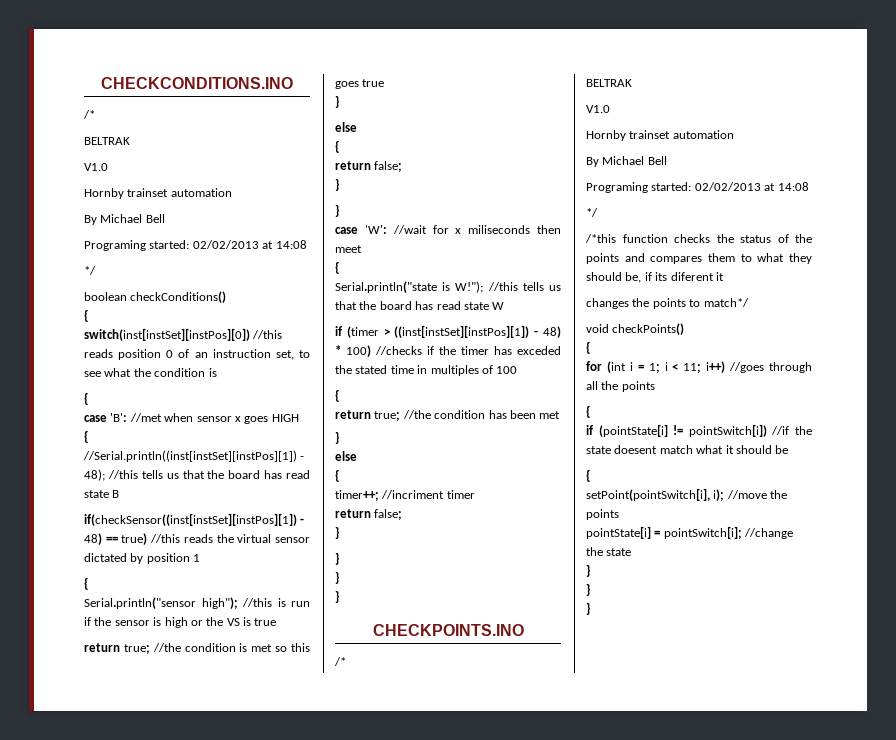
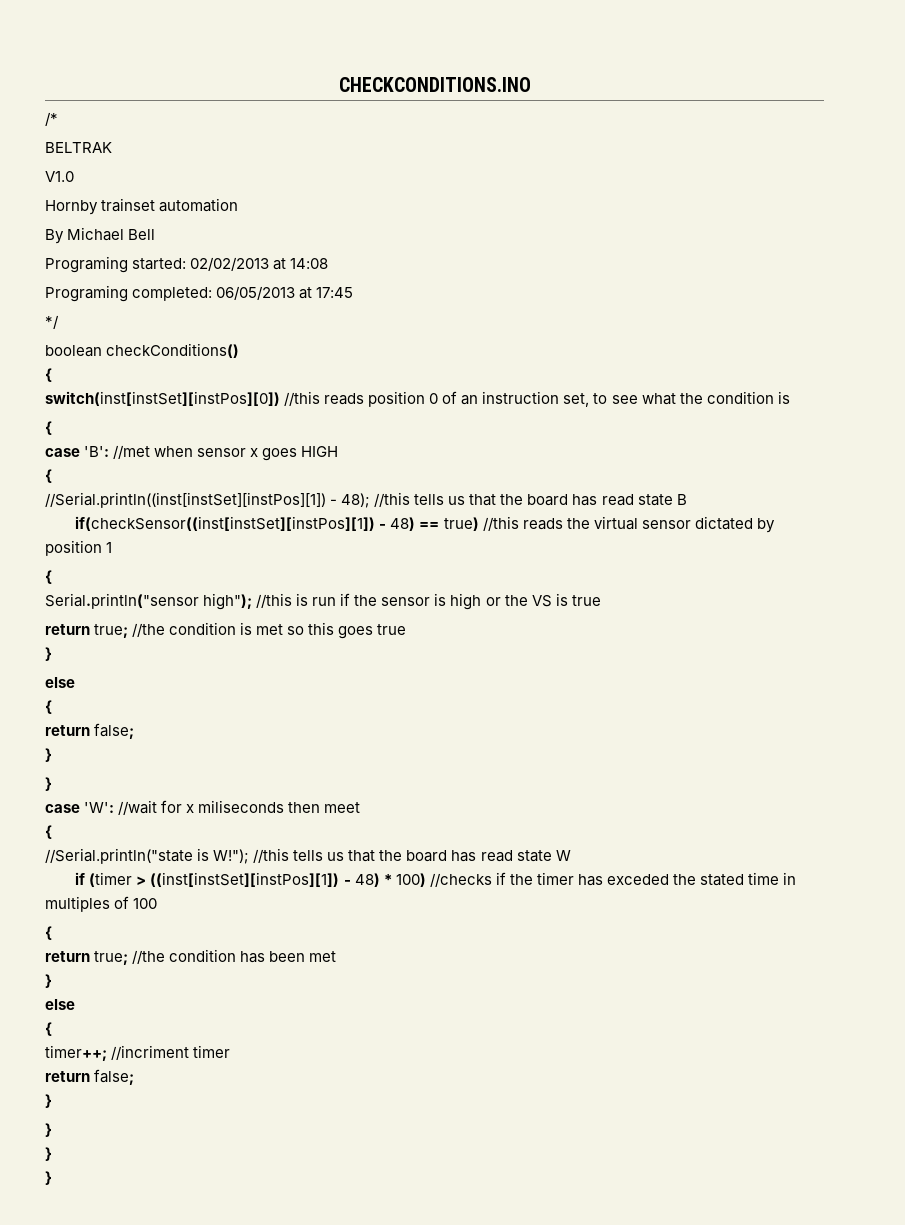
+ Programing completed: 06/05/2013 at 17:45
- Serial.println("state is W!"); //this tells us that the board has read state W
+ //Serial.println("state is W!"); //this tells us that the board has read state W
- CHECKPOINTS.INO
- /*
- BELTRAK
- V1.0
- Hornby trainset automation
- By Michael Bell
- Programing started: 02/02/2013 at 14:08
- */
- /*this function checks the status of the points and compares them to what they should be, if its diferent it
- changes the points to match*/
- void checkPoints()
- {
- for (int i = 1; i < 11; i++) //goes through all the points
- {
- if (pointState[i] != pointSwitch[i]) //if the state doesent match what it should be
- {
- setPoint(pointSwitch[i], i); //move the points
- pointState[i] = pointSwitch[i]; //change the state
- }
- }
- }

